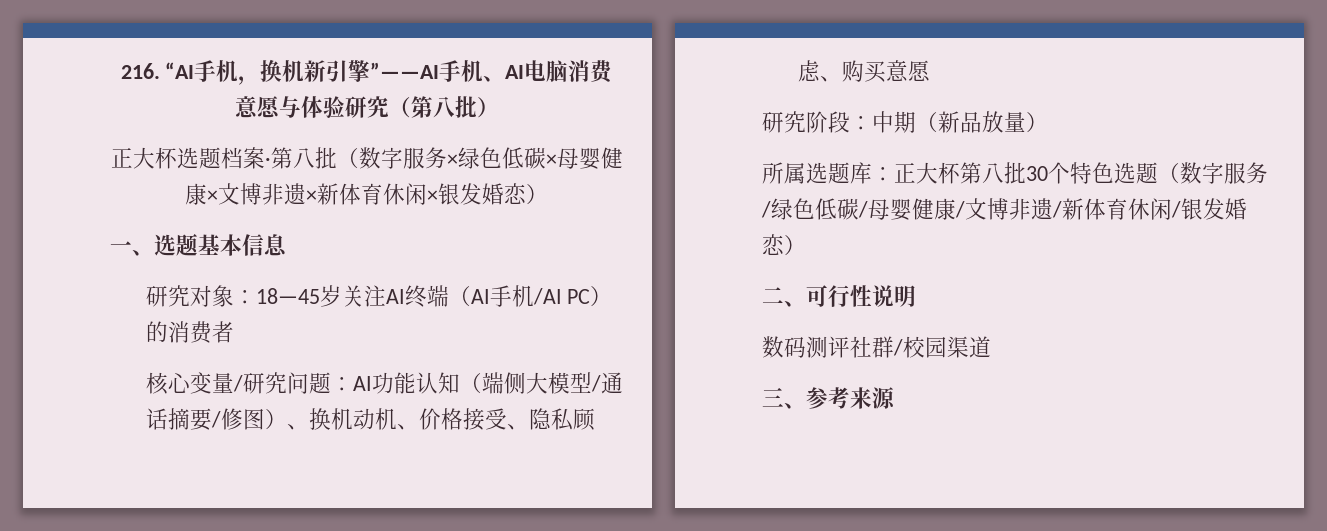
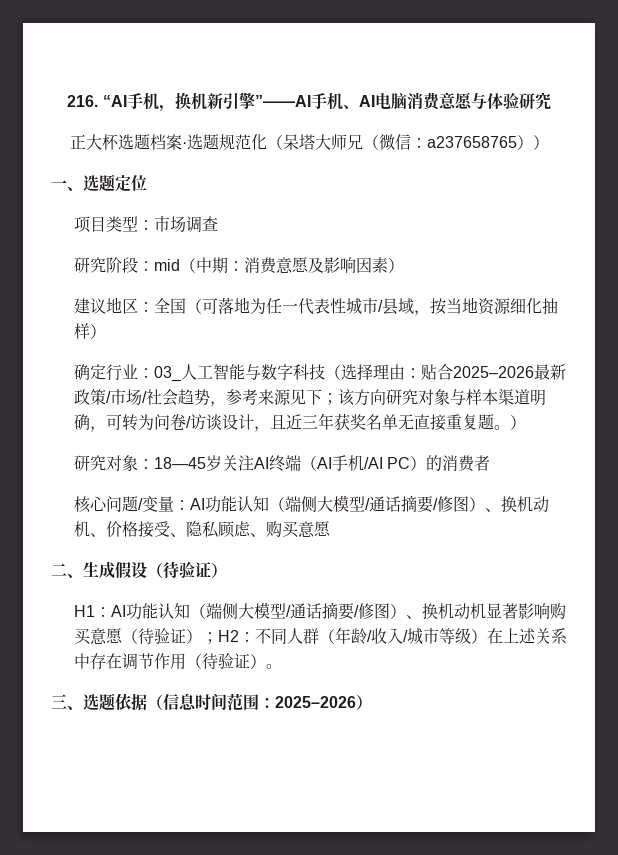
- 216. “AI手机，换机新引擎”——AI手机、AI电脑消费意愿与体验研究（第八批）
+ 216. “AI手机，换机新引擎”——AI手机、AI电脑消费意愿与体验研究
- 正大杯选题档案·第八批（数字服务×绿色低碳×母婴健康×文博非遗×新体育休闲×银发婚恋）
- 一、选题基本信息
+ 正大杯选题档案·选题规范化（呆塔大师兄（微信：a237658765））
+ 一、选题定位
+ 项目类型：市场调查
+ 研究阶段：mid（中期：消费意愿及影响因素）
+ 建议地区：全国（可落地为任一代表性城市/县域，按当地资源细化抽样）
+ 确定行业：03_人工智能与数字科技（选择理由：贴合2025–2026最新政策/市场/社会趋势，参考来源见下；该方向研究对象与样本渠道明确，可转为问卷/访谈设计，且近三年获奖名单无直接重复题。）
- 核心变量/研究问题：AI功能认知（端侧大模型/通话摘要/修图）、换机动机、价格接受、隐私顾虑、购买意愿
+ 核心问题/变量：AI功能认知（端侧大模型/通话摘要/修图）、换机动机、价格接受、隐私顾虑、购买意愿
- 研究阶段：中期（新品放量）
- 所属选题库：正大杯第八批30个特色选题（数字服务/绿色低碳/母婴健康/文博非遗/新体育休闲/银发婚恋）
- 二、可行性说明
- 数码测评社群/校园渠道
- 三、参考来源
+ 二、生成假设（待验证）
+ H1：AI功能认知（端侧大模型/通话摘要/修图）、换机动机显著影响购买意愿（待验证）；H2：不同人群（年龄/收入/城市等级）在上述关系中存在调节作用（待验证）。
+ 三、选题依据（信息时间范围：2025–2026）

